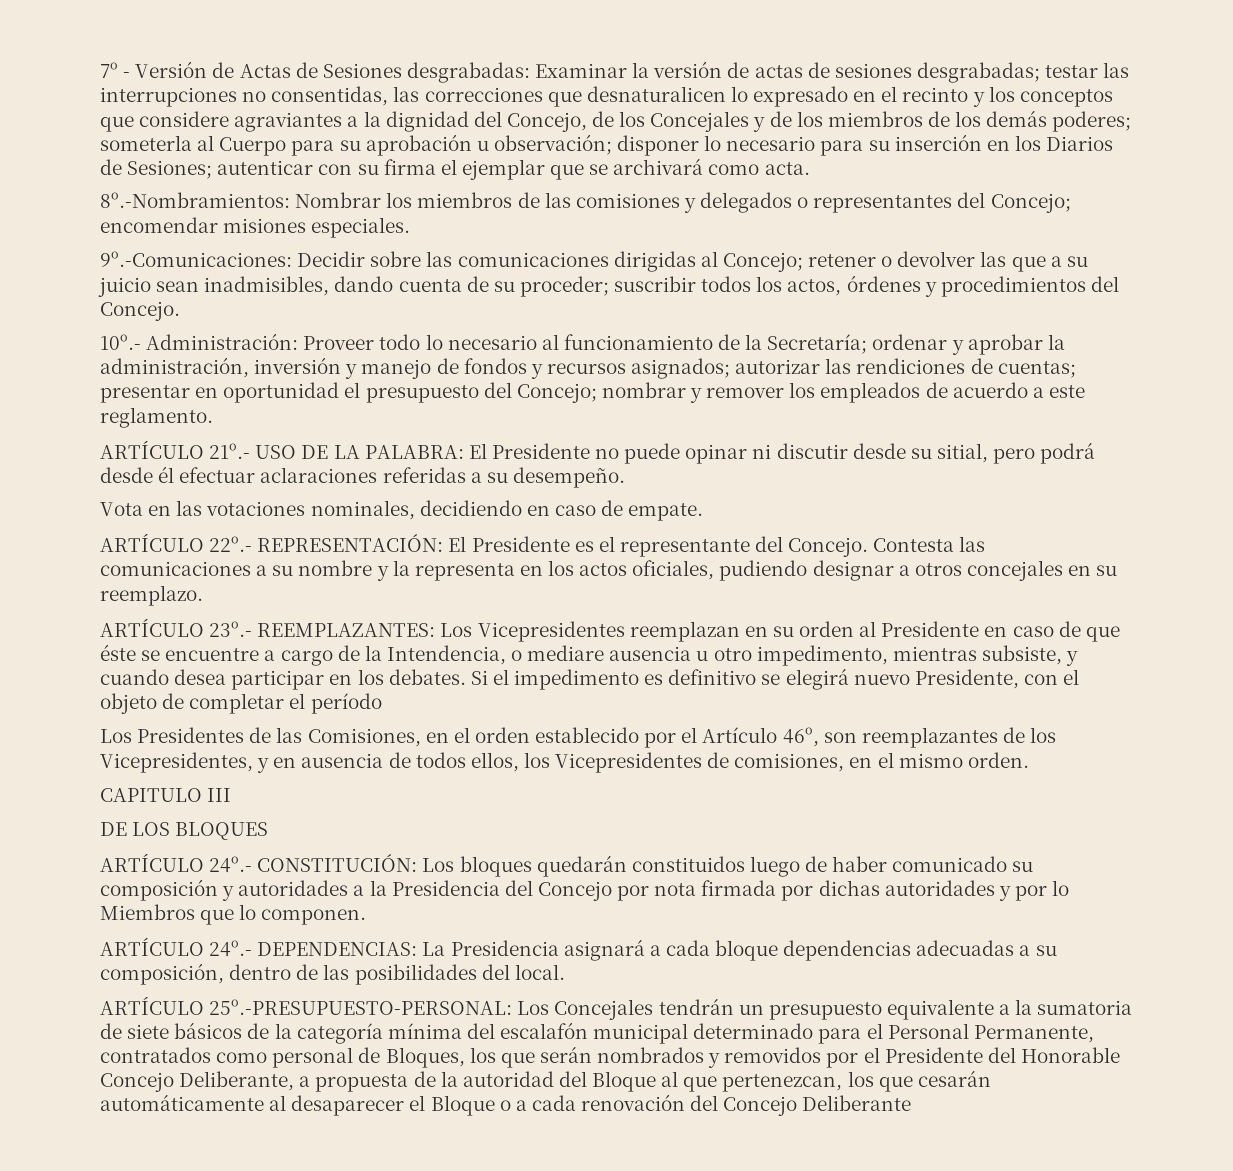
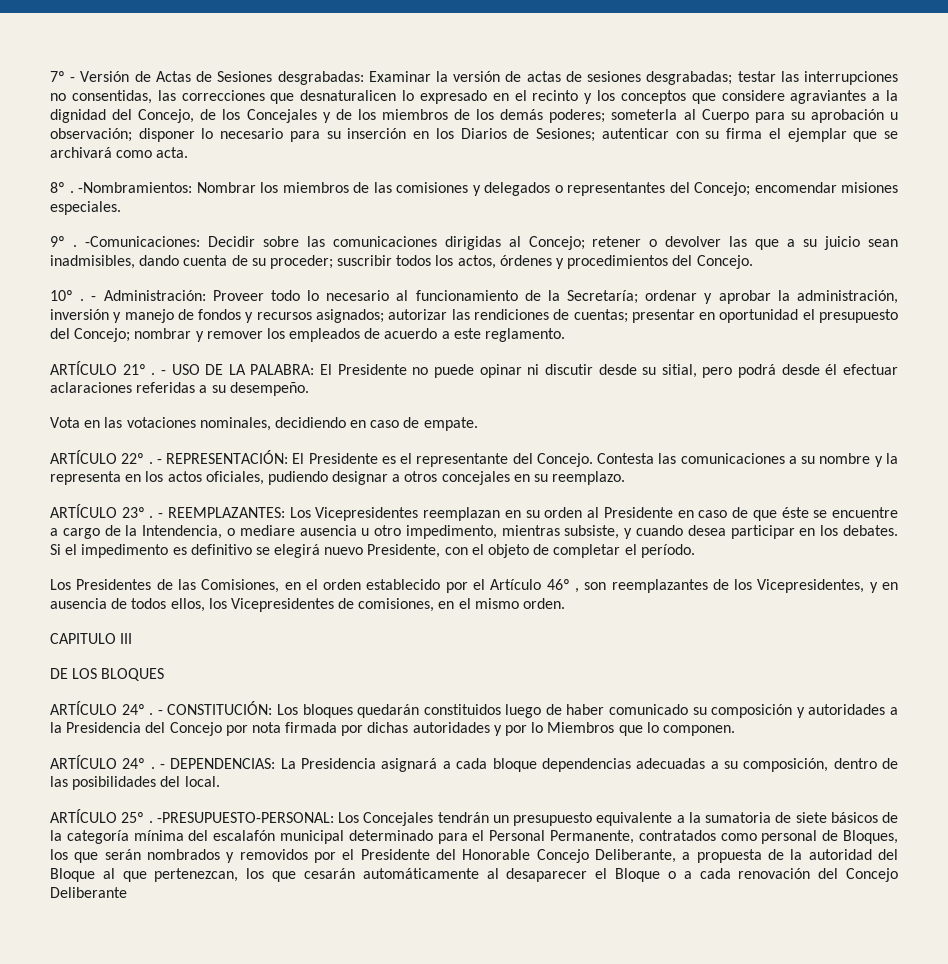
- 8º.-Nombramientos: Nombrar los miembros de las comisiones y delegados o representantes del Concejo; encomendar misiones especiales.
+ 8º . -Nombramientos: Nombrar los miembros de las comisiones y delegados o representantes del Concejo; encomendar misiones especiales.
- 9º.-Comunicaciones: Decidir sobre las comunicaciones dirigidas al Concejo; retener o devolver las que a su juicio sean inadmisibles, dando cuenta de su proceder; suscribir todos los actos, órdenes y procedimientos del Concejo.
+ 9º . -Comunicaciones: Decidir sobre las comunicaciones dirigidas al Concejo; retener o devolver las que a su juicio sean inadmisibles, dando cuenta de su proceder; suscribir todos los actos, órdenes y procedimientos del Concejo.
- 10º.- Administración: Proveer todo lo necesario al funcionamiento de la Secretaría; ordenar y aprobar la administración, inversión y manejo de fondos y recursos asignados; autorizar las rendiciones de cuentas; presentar en oportunidad el presupuesto del Concejo; nombrar y remover los empleados de acuerdo a este reglamento.
+ 10º . - Administración: Proveer todo lo necesario al funcionamiento de la Secretaría; ordenar y aprobar la administración, inversión y manejo de fondos y recursos asignados; autorizar las rendiciones de cuentas; presentar en oportunidad el presupuesto del Concejo; nombrar y remover los empleados de acuerdo a este reglamento.
- ARTÍCULO 21º.- USO DE LA PALABRA: El Presidente no puede opinar ni discutir desde su sitial, pero podrá desde él efectuar aclaraciones referidas a su desempeño.
+ ARTÍCULO 21º . - USO DE LA PALABRA: El Presidente no puede opinar ni discutir desde su sitial, pero podrá desde él efectuar aclaraciones referidas a su desempeño.
- ARTÍCULO 22º.- REPRESENTACIÓN: El Presidente es el representante del Concejo.
+ ARTÍCULO 22º . - REPRESENTACIÓN: El Presidente es el representante del Concejo.
- ARTÍCULO 23º.- REEMPLAZANTES: Los Vicepresidentes reemplazan en su orden al Presidente en caso de que éste se encuentre a cargo de la Intendencia, o mediare ausencia u otro impedimento, mientras subsiste, y cuando desea participar en los debates.
+ ARTÍCULO 23º . - REEMPLAZANTES: Los Vicepresidentes reemplazan en su orden al Presidente en caso de que éste se encuentre a cargo de la Intendencia, o mediare ausencia u otro impedimento, mientras subsiste, y cuando desea participar en los debates.
- Si el impedimento es definitivo se elegirá nuevo Presidente, con el objeto de completar el período
+ Si el impedimento es definitivo se elegirá nuevo Presidente, con el objeto de completar el período.
- Los Presidentes de las Comisiones, en el orden establecido por el Artículo 46º, son reemplazantes de los Vicepresidentes, y en ausencia de todos ellos, los Vicepresidentes de comisiones, en el mismo orden.
+ Los Presidentes de las Comisiones, en el orden establecido por el Artículo 46º , son reemplazantes de los Vicepresidentes, y en ausencia de todos ellos, los Vicepresidentes de comisiones, en el mismo orden.
- ARTÍCULO 24º.- CONSTITUCIÓN: Los bloques quedarán constituidos luego de haber comunicado su composición y autoridades a la Presidencia del Concejo por nota firmada por dichas autoridades y por lo Miembros que lo componen.
+ ARTÍCULO 24º . - CONSTITUCIÓN: Los bloques quedarán constituidos luego de haber comunicado su composición y autoridades a la Presidencia del Concejo por nota firmada por dichas autoridades y por lo Miembros que lo componen.
- ARTÍCULO 24º.- DEPENDENCIAS: La Presidencia asignará a cada bloque dependencias adecuadas a su composición, dentro de las posibilidades del local.
+ ARTÍCULO 24º . - DEPENDENCIAS: La Presidencia asignará a cada bloque dependencias adecuadas a su composición, dentro de las posibilidades del local.
- ARTÍCULO 25º.-PRESUPUESTO-PERSONAL:
+ ARTÍCULO 25º . -PRESUPUESTO-PERSONAL:

